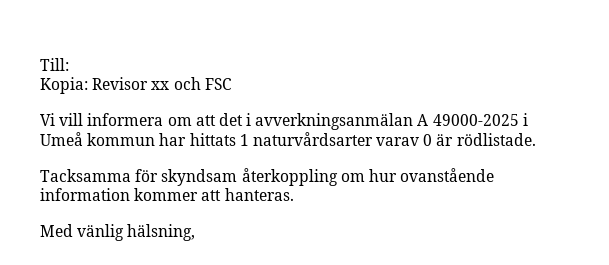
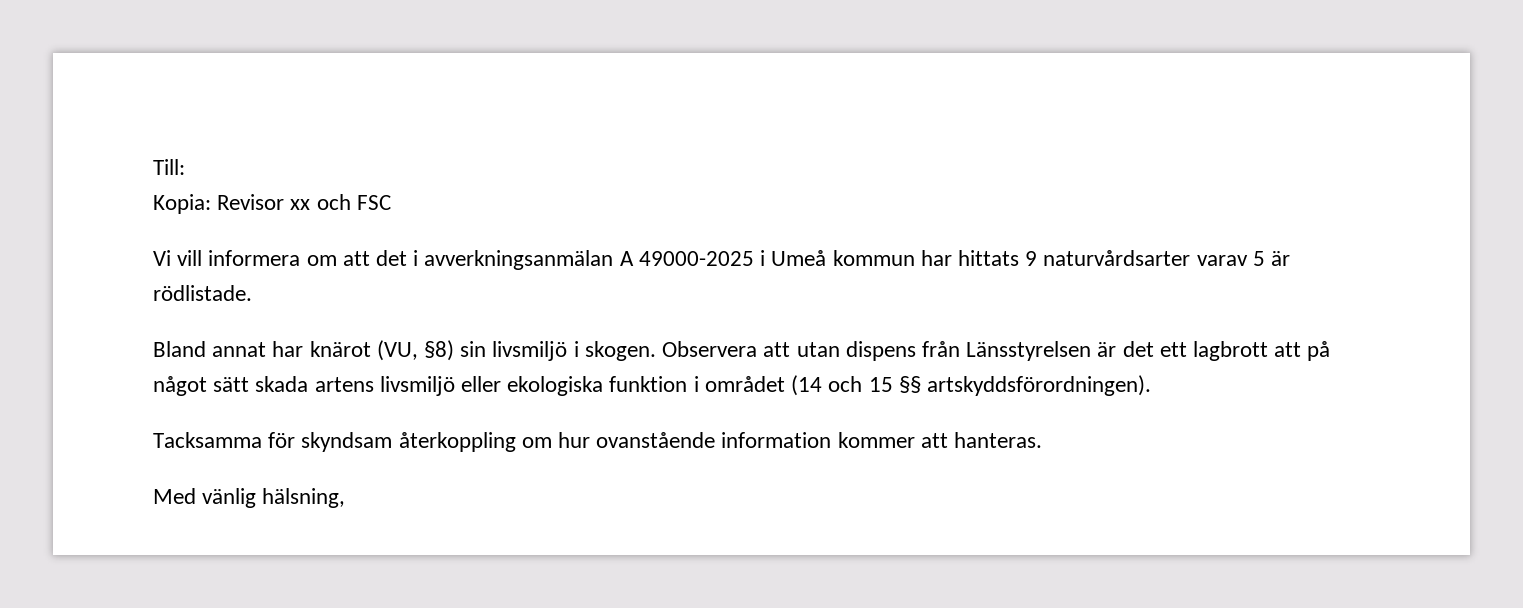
- Vi vill informera om att det i avverkningsanmälan A 49000-2025 i Umeå kommun har hittats 1 naturvårdsarter varav 0 är rödlistade.
+ Vi vill informera om att det i avverkningsanmälan A 49000-2025 i Umeå kommun har hittats 9 naturvårdsarter varav 5 är rödlistade.
+ Bland annat har knärot (VU, §8) sin livsmiljö i skogen. Observera att utan dispens från Länsstyrelsen är det ett lagbrott att på något sätt skada artens livsmiljö eller ekologiska funktion i området (14 och 15 §§ artskyddsförordningen).

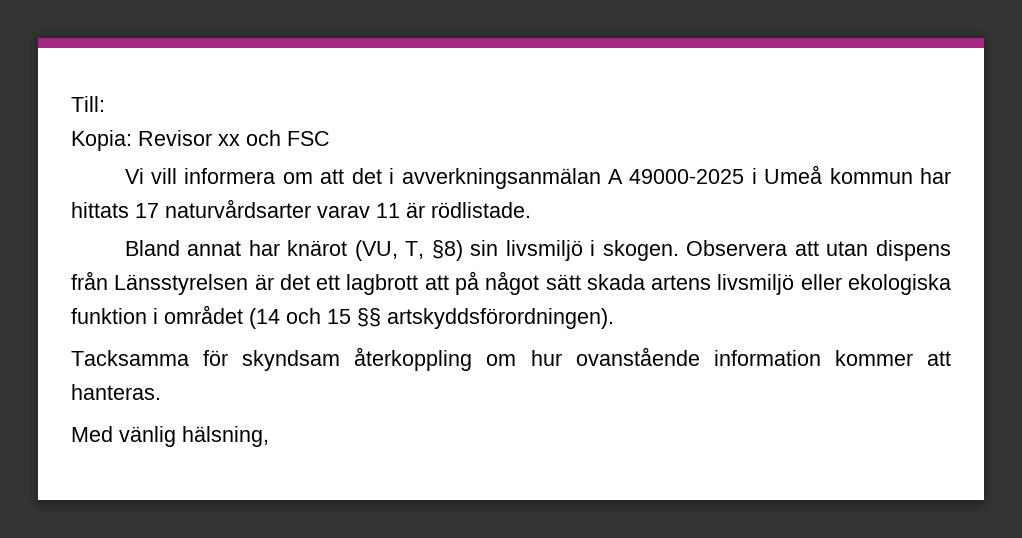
- Vi vill informera om att det i avverkningsanmälan A 49000-2025 i Umeå kommun har hittats 9 naturvårdsarter varav 5 är rödlistade.
+ Vi vill informera om att det i avverkningsanmälan A 49000-2025 i Umeå kommun har hittats 17 naturvårdsarter varav 11 är rödlistade.
- Bland annat har knärot (VU, §8) sin livsmiljö i skogen.
+ Bland annat har knärot (VU, T, §8) sin livsmiljö i skogen.

